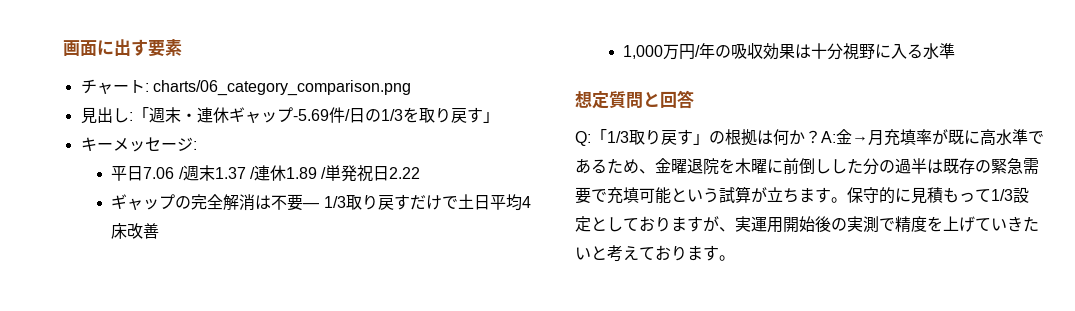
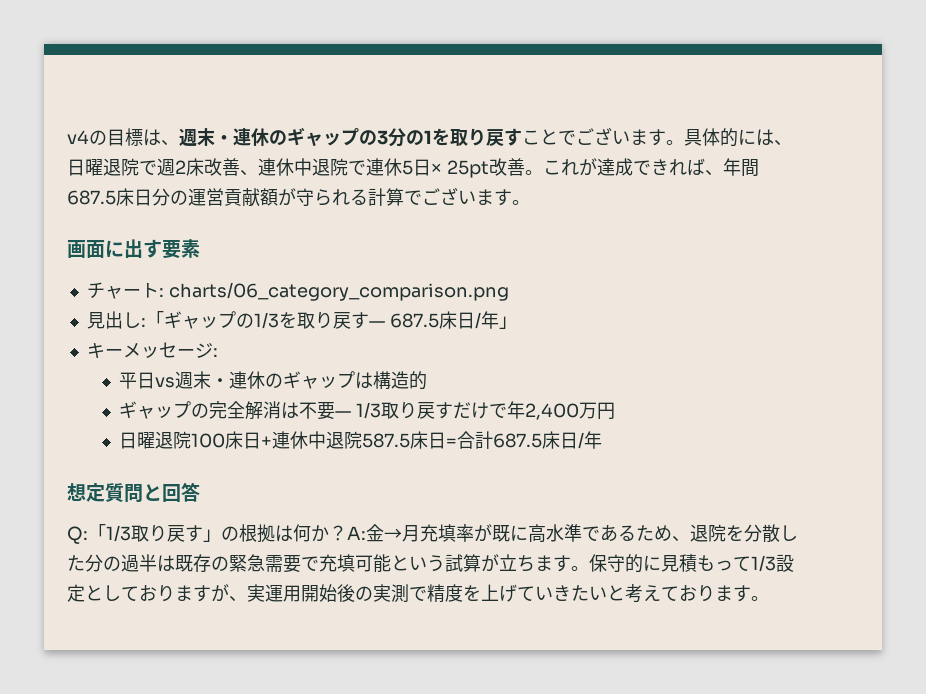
+ v4の目標は、週末・連休のギャップの3分の1を取り戻すことでございます。具体的には、日曜退院で週2床改善、連休中退院で連休5日× 25pt改善。これが達成できれば、年間687.5床日分の運営貢献額が守られる計算でございます。
- 見出し:「週末・連休ギャップ-5.69件/日の1/3を取り戻す」
+ 見出し:「ギャップの1/3を取り戻す— 687.5床日/年」
- 平日7.06 /週末1.37 /連休1.89 /単発祝日2.22
+ 平日vs週末・連休のギャップは構造的
- ギャップの完全解消は不要— 1/3取り戻すだけで土日平均4床改善
- 1,000万円/年の吸収効果は十分視野に入る水準
+ ギャップの完全解消は不要— 1/3取り戻すだけで年2,400万円
+ 日曜退院100床日+連休中退院587.5床日=合計687.5床日/年
- A:金→月充填率が既に高水準であるため、金曜退院を木曜に前倒しした分の過半は既存の緊急需要で充填可能という試算が立ちます。
+ A:金→月充填率が既に高水準であるため、退院を分散した分の過半は既存の緊急需要で充填可能という試算が立ちます。

